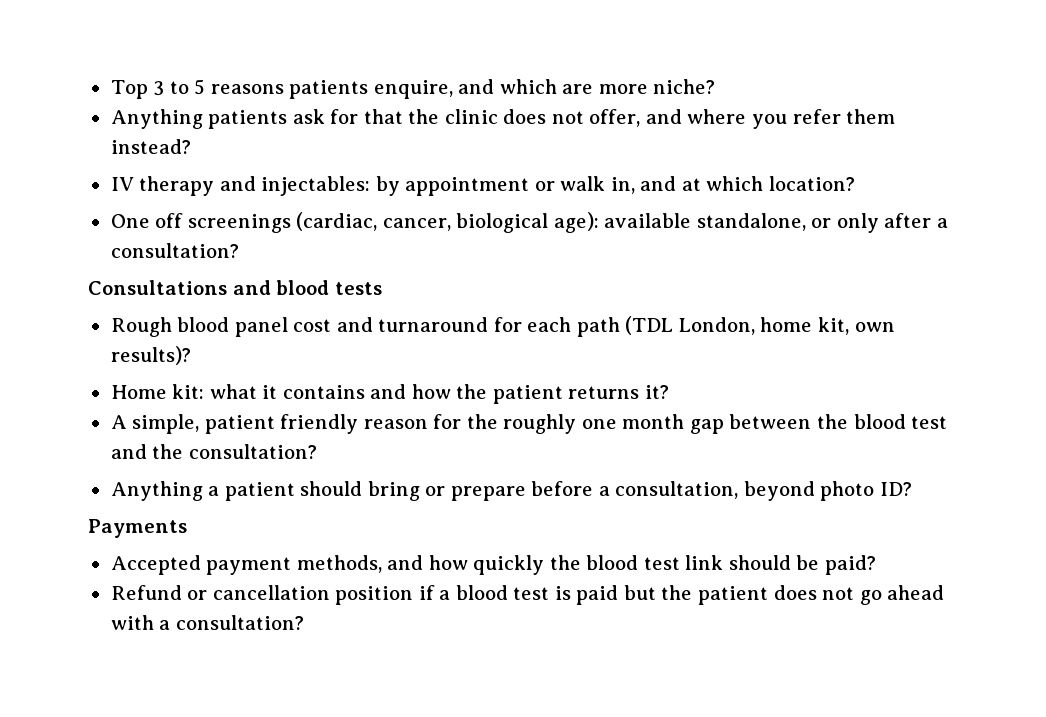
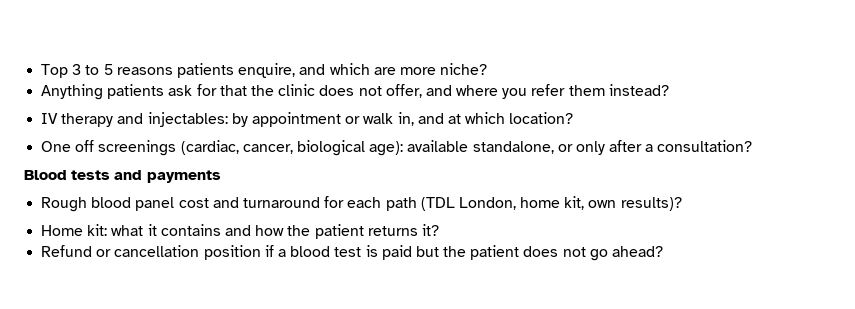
- Consultations and blood tests
+ Blood tests and payments
- A simple, patient friendly reason for the roughly one month gap between the blood test and the consultation?
- Anything a patient should bring or prepare before a consultation, beyond photo ID?
- Payments
- Accepted payment methods, and how quickly the blood test link should be paid?
- Refund or cancellation position if a blood test is paid but the patient does not go ahead with a consultation?
+ Refund or cancellation position if a blood test is paid but the patient does not go ahead?

